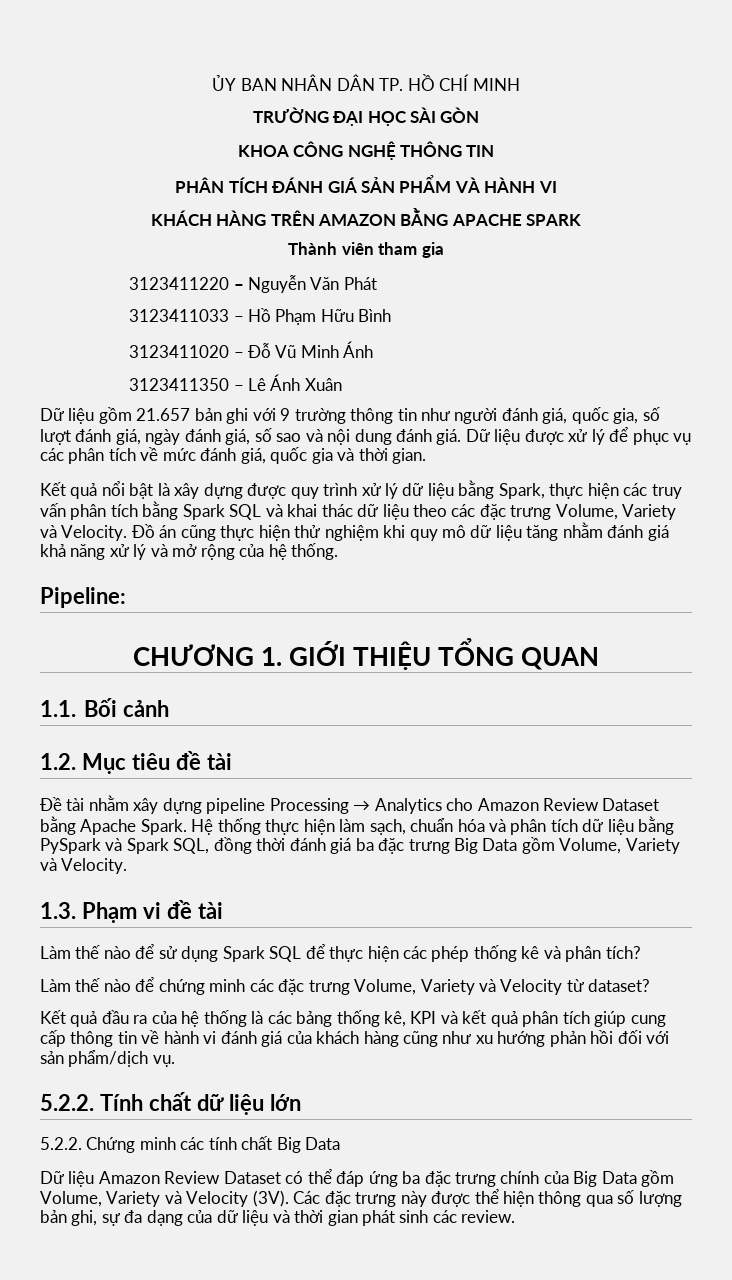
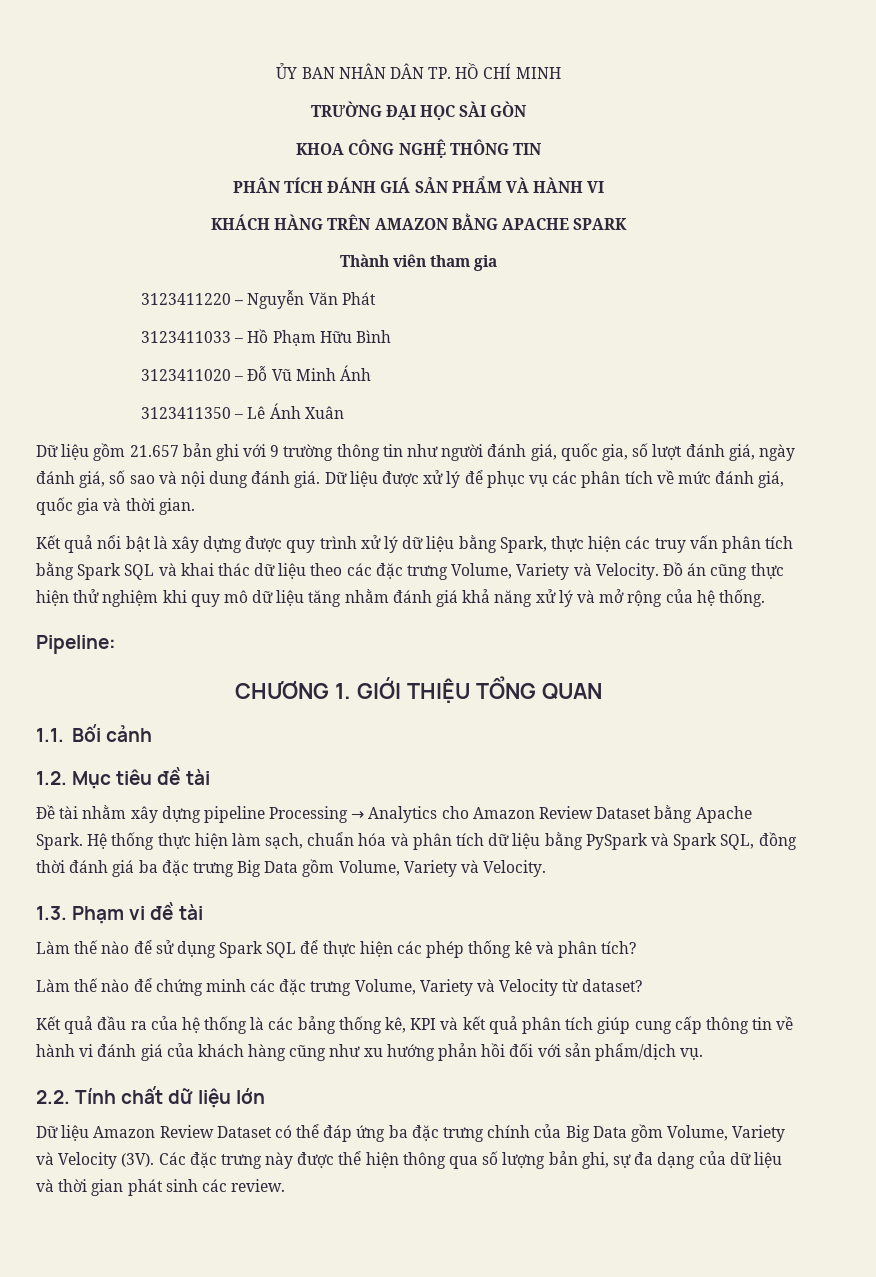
- 5.2.2. Tính chất dữ liệu lớn
+ 2.2. Tính chất dữ liệu lớn
- 5.2.2. Chứng minh các tính chất Big Data

